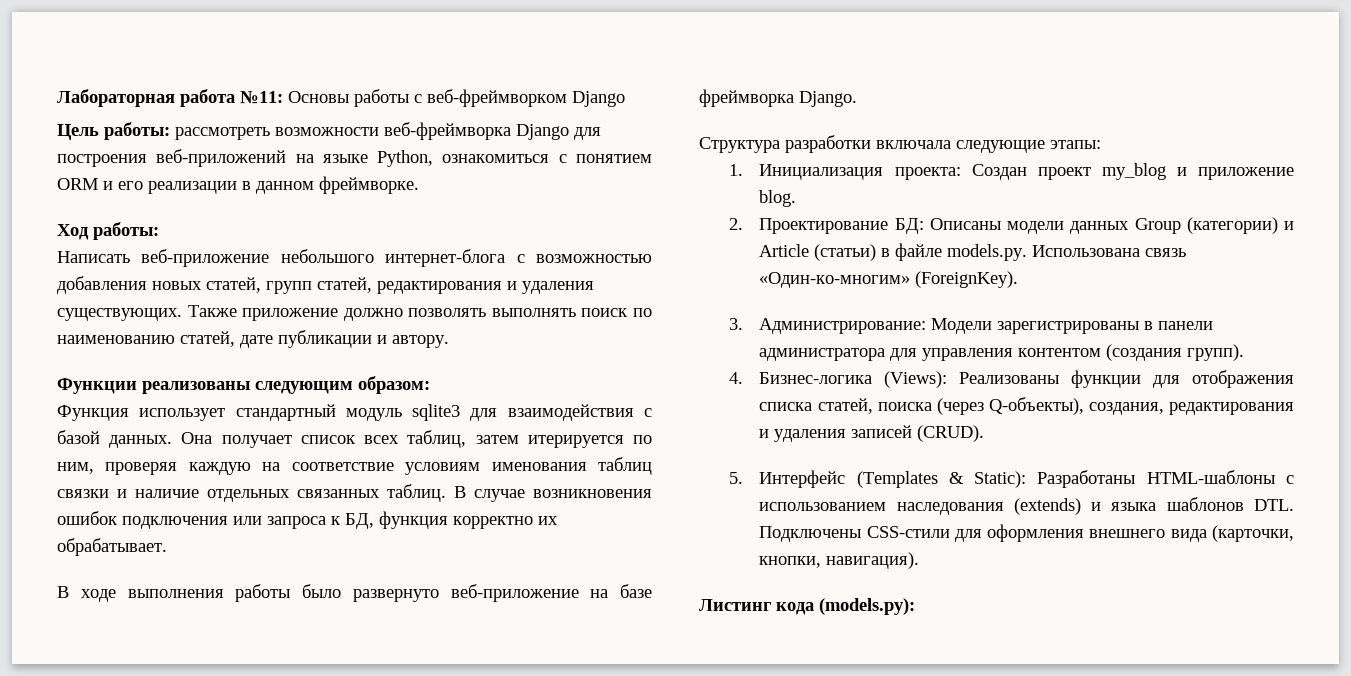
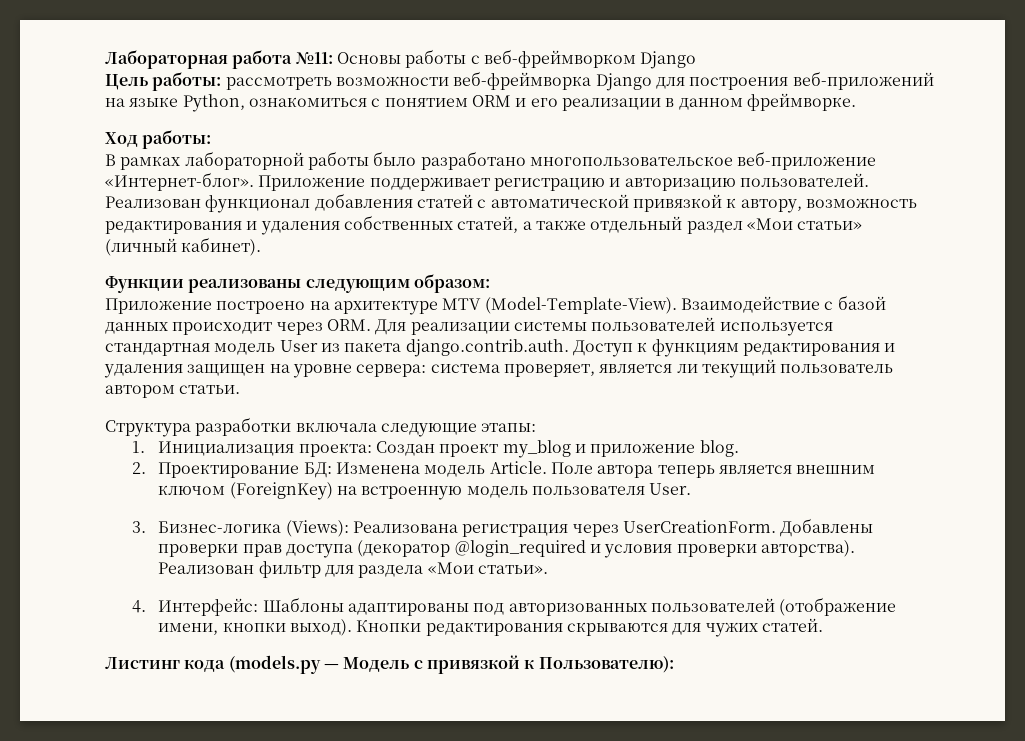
- Написать веб-приложение небольшого интернет-блога с возможностью добавления новых статей, групп статей, редактирования и удаления существующих. Также приложение должно позволять выполнять поиск по наименованию статей, дате публикации и автору.
+ В рамках лабораторной работы было разработано многопользовательское веб-приложение «Интернет-блог». Приложение поддерживает регистрацию и авторизацию пользователей. Реализован функционал добавления статей с автоматической привязкой к автору, возможность редактирования и удаления собственных статей, а также отдельный раздел «Мои статьи» (личный кабинет).
  Функции реализованы следующим образом:
- Функция использует стандартный модуль sqlite3 для взаимодействия с базой данных. Она получает список всех таблиц, затем итерируется по ним, проверяя каждую на соответствие условиям именования таблиц связки и наличие отдельных связанных таблиц. В случае возникновения ошибок подключения или запроса к БД, функция корректно их обрабатывает.
- В ходе выполнения работы было развернуто веб-приложение на базе фреймворка Django.
+ Приложение построено на архитектуре MTV (Model-Template-View). Взаимодействие с базой данных происходит через ORM. Для реализации системы пользователей используется стандартная модель User из пакета django.contrib.auth. Доступ к функциям редактирования и удаления защищен на уровне сервера: система проверяет, является ли текущий пользователь автором статьи.
- 2. Проектирование БД: Описаны модели данных Group (категории) и Article (статьи) в файле models.py. Использована связь «Один-ко-многим» (ForeignKey).
- 3. Администрирование: Модели зарегистрированы в панели администратора для управления контентом (создания групп).
- 4. Бизнес-логика (Views): Реализованы функции для отображения списка статей, поиска (через Q-объекты), создания, редактирования и удаления записей (CRUD).
- 5. Интерфейс (Templates & Static): Разработаны HTML-шаблоны с использованием наследования (extends) и языка шаблонов DTL. Подключены CSS-стили для оформления внешнего вида (карточки, кнопки, навигация).
- Листинг кода (models.py):
+ 2. Проектирование БД: Изменена модель Article. Поле автора теперь является внешним ключом (ForeignKey) на встроенную модель пользователя User.
+ 3. Бизнес-логика (Views): Реализована регистрация через UserCreationForm. Добавлены проверки прав доступа (декоратор @login_required и условия проверки авторства). Реализован фильтр для раздела «Мои статьи».
+ 4. Интерфейс: Шаблоны адаптированы под авторизованных пользователей (отображение имени, кнопки выход). Кнопки редактирования скрываются для чужих статей.
+ Листинг кода (models.py — Модель с привязкой к Пользователю):

